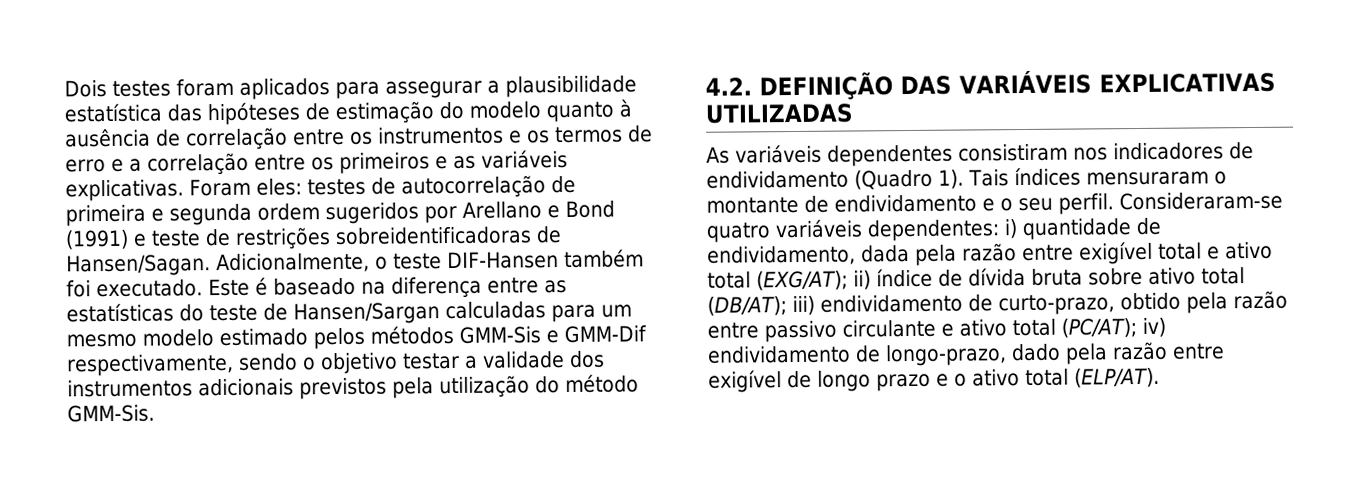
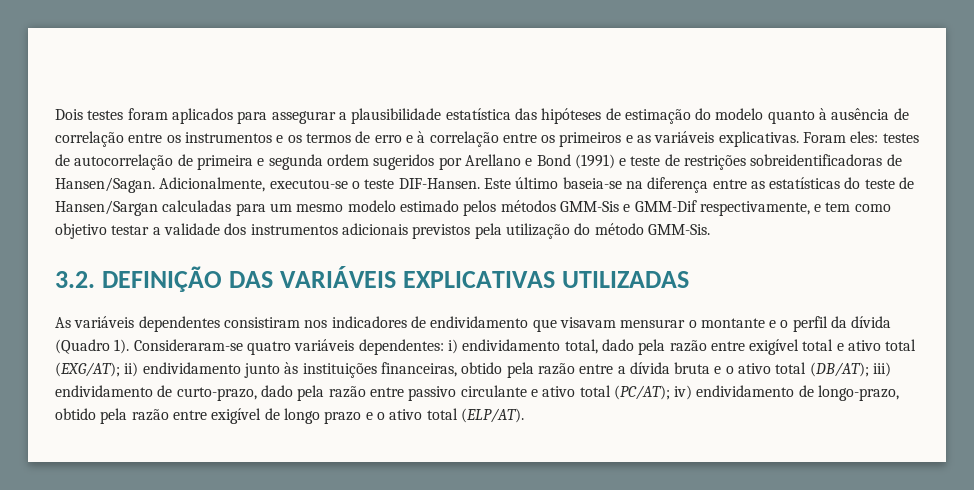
- Dois testes foram aplicados para assegurar a plausibilidade estatística das hipóteses de estimação do modelo quanto à ausência de correlação entre os instrumentos e os termos de erro e a correlação entre os primeiros e as variáveis explicativas.
+ Dois testes foram aplicados para assegurar a plausibilidade estatística das hipóteses de estimação do modelo quanto à ausência de correlação entre os instrumentos e os termos de erro e à correlação entre os primeiros e as variáveis explicativas.
- Adicionalmente, o teste DIF-Hansen também foi executado. Este é baseado na diferença entre as estatísticas do teste de Hansen/Sargan calculadas para um mesmo modelo estimado pelos métodos GMM-Sis e GMM-Dif respectivamente, sendo o objetivo testar a validade dos instrumentos adicionais previstos pela utilização do método GMM-Sis.
+ Adicionalmente, executou-se o teste DIF-Hansen. Este último baseia-se na diferença entre as estatísticas do teste de Hansen/Sargan calculadas para um mesmo modelo estimado pelos métodos GMM-Sis e GMM-Dif respectivamente, e tem como objetivo testar a validade dos instrumentos adicionais previstos pela utilização do método GMM-Sis.
- 4.2. DEFINIÇÃO DAS VARIÁVEIS EXPLICATIVAS UTILIZADAS
+ 3.2. DEFINIÇÃO DAS VARIÁVEIS EXPLICATIVAS UTILIZADAS
- As variáveis dependentes consistiram nos indicadores de endividamento (Quadro 1). Tais índices mensuraram o montante de endividamento e o seu perfil.
+ As variáveis dependentes consistiram nos indicadores de endividamento que visavam mensurar o montante e o perfil da dívida (Quadro 1).
- Consideraram-se quatro variáveis dependentes: i) quantidade de endividamento, dada pela razão entre exigível total e ativo total (EXG/AT); ii) índice de dívida bruta sobre ativo total (DB/AT); iii) endividamento de curto-prazo, obtido pela razão entre passivo circulante e ativo total (PC/AT); iv) endividamento de longo-prazo, dado pela razão entre exigível de longo prazo e o ativo total (ELP/AT).
+ Consideraram-se quatro variáveis dependentes: i) endividamento total, dado pela razão entre exigível total e ativo total (EXG/AT); ii) endividamento junto às instituições financeiras, obtido pela razão entre a dívida bruta e o ativo total (DB/AT); iii) endividamento de curto-prazo, dado pela razão entre passivo circulante e ativo total (PC/AT); iv) endividamento de longo-prazo, obtido pela razão entre exigível de longo prazo e o ativo total (ELP/AT).

